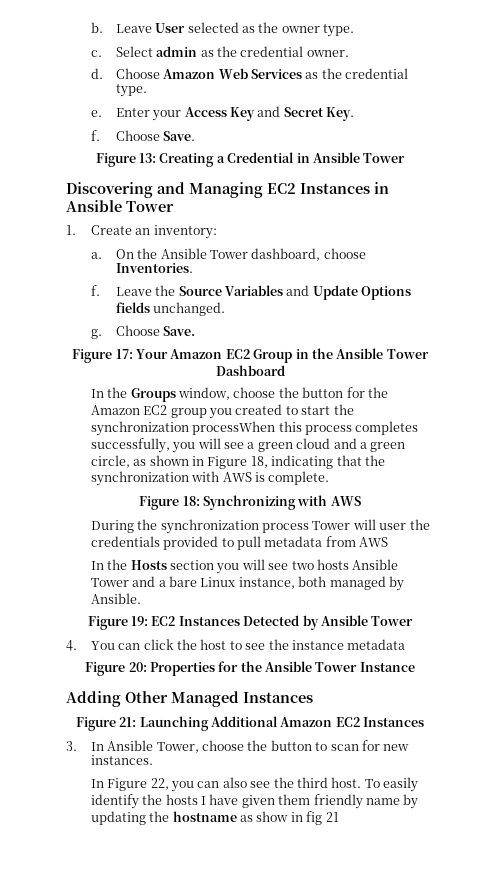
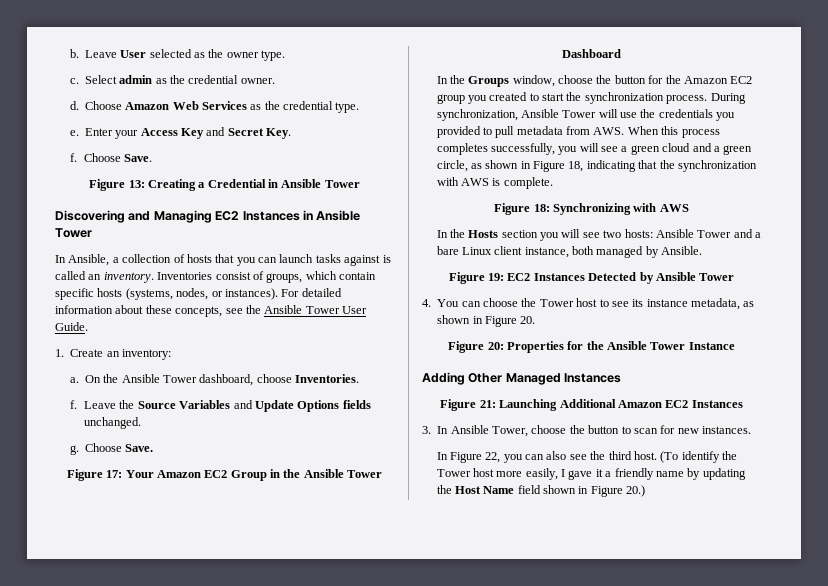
+ In Ansible, a collection of hosts that you can launch tasks against is called an inventory. Inventories consist of groups, which contain specific hosts (systems, nodes, or instances). For detailed information about these concepts, see the Ansible Tower User Guide.
- In the Groups window, choose the button for the Amazon EC2 group you created to start the synchronization processWhen this process completes successfully, you will see a green cloud and a green circle, as shown in Figure 18, indicating that the synchronization with AWS is complete.
+ In the Groups window, choose the button for the Amazon EC2 group you created to start the synchronization process. During synchronization, Ansible Tower will use the credentials you provided to pull metadata from AWS. When this process completes successfully, you will see a green cloud and a green circle, as shown in Figure 18, indicating that the synchronization with AWS is complete.
- During the synchronization process Tower will user the credentials provided to pull metadata from AWS
- In the Hosts section you will see two hosts Ansible Tower and a bare Linux instance, both managed by Ansible.
+ In the Hosts section you will see two hosts: Ansible Tower and a bare Linux client instance, both managed by Ansible.
- 4. You can click the host to see the instance metadata
+ 4. You can choose the Tower host to see its instance metadata, as shown in Figure 20.
- To easily identify the hosts I have given them friendly name by updating the hostname as show in fig 21
+ (To identify the Tower host more easily, I gave it a friendly name by updating the Host Name field shown in Figure 20.)

